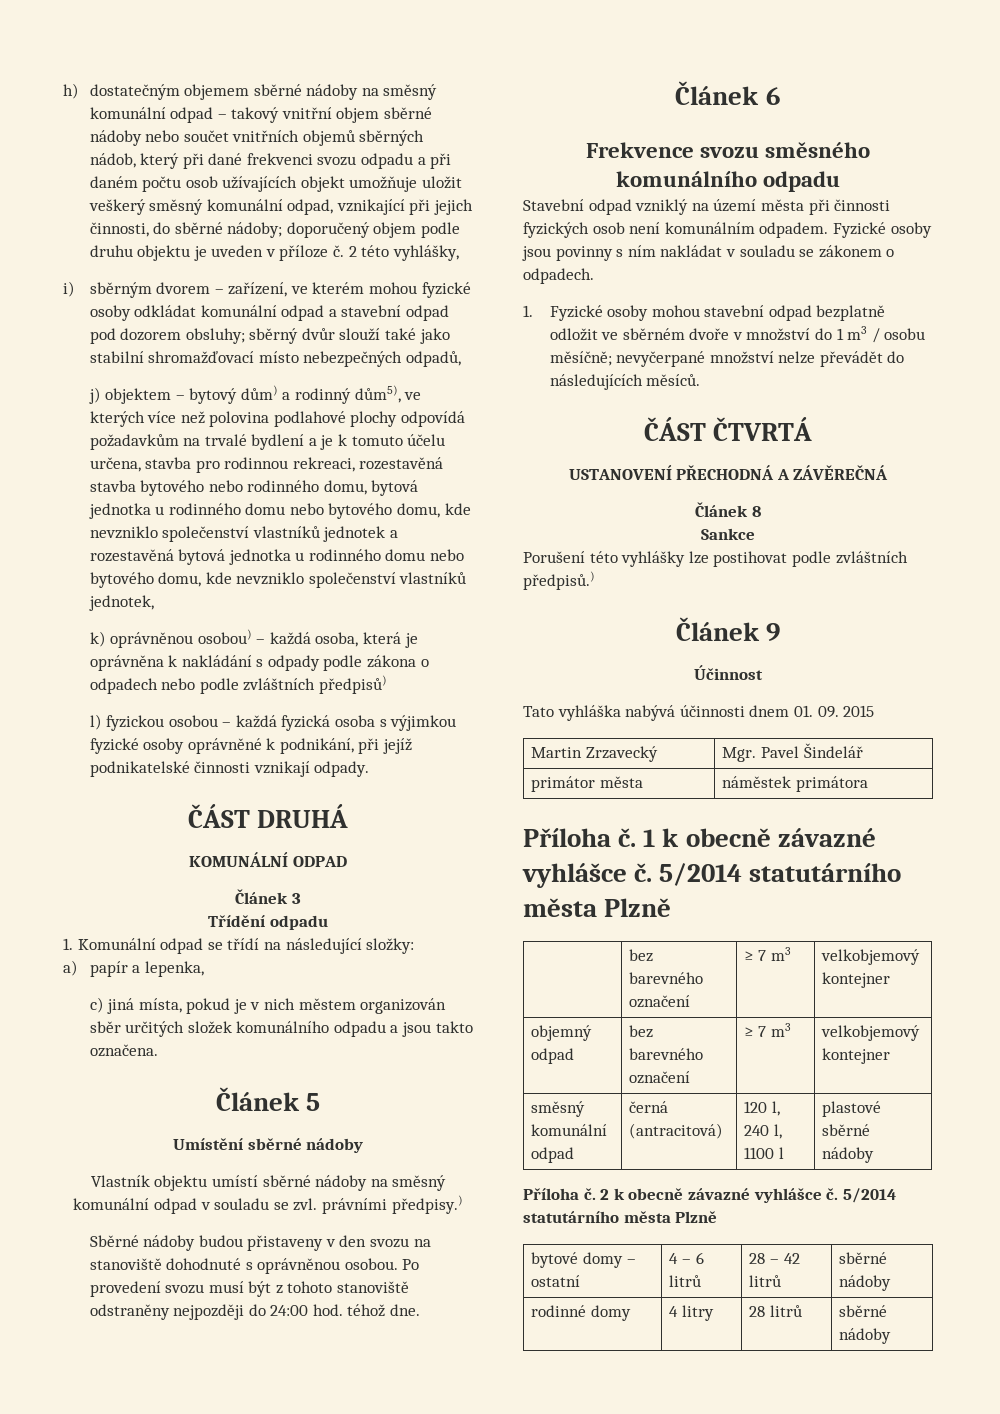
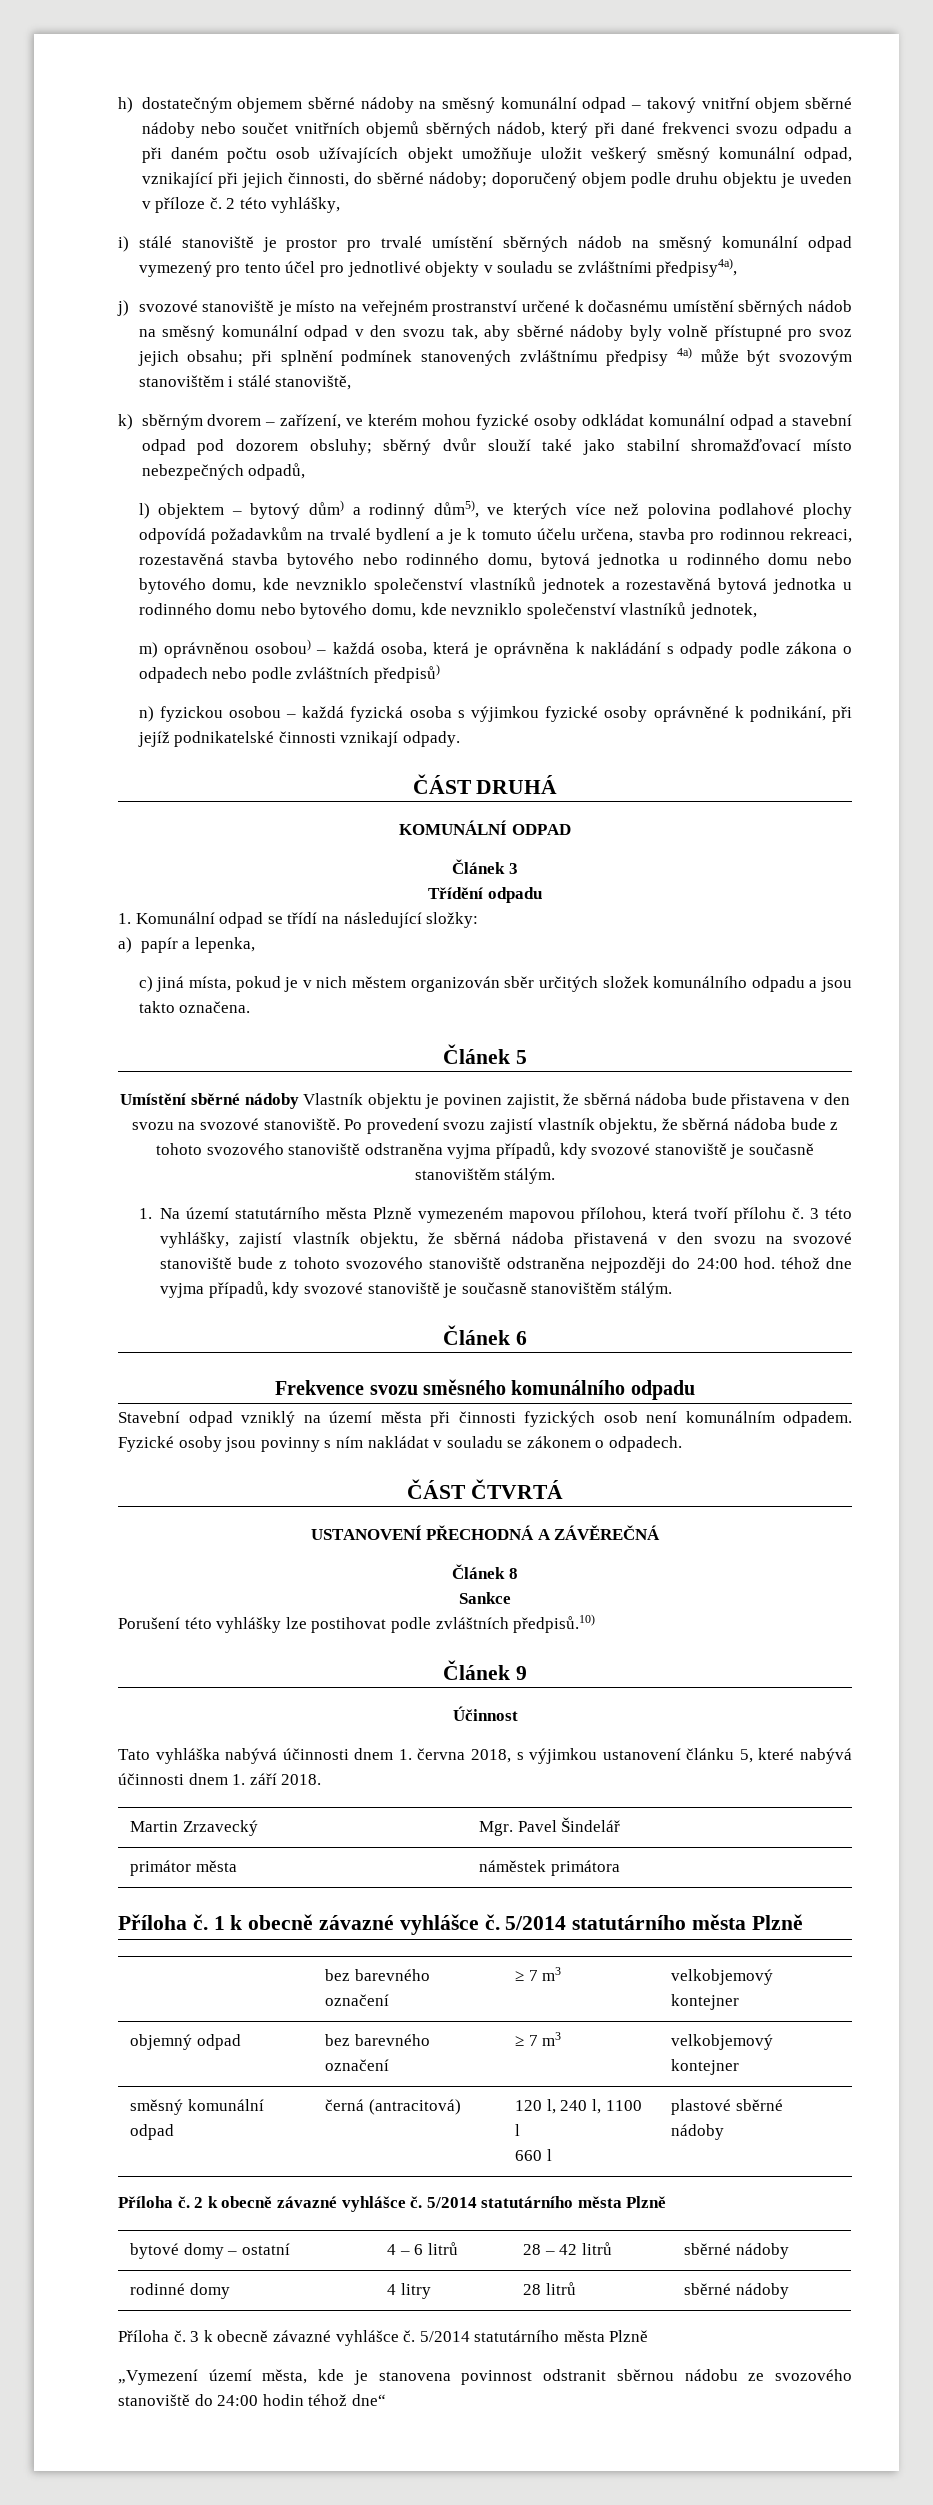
- i) sběrným dvorem – zařízení, ve kterém mohou fyzické osoby odkládat komunální odpad a stavební odpad pod dozorem obsluhy; sběrný dvůr slouží také jako stabilní shromažďovací místo nebezpečných odpadů,
+ i) stálé stanoviště je prostor pro trvalé umístění sběrných nádob na směsný komunální odpad vymezený pro tento účel pro jednotlivé objekty v souladu se zvláštními předpisy4a),
+ j) svozové stanoviště je místo na veřejném prostranství určené k dočasnému umístění sběrných nádob na směsný komunální odpad v den svozu tak, aby sběrné nádoby byly volně přístupné pro svoz jejich obsahu; při splnění podmínek stanovených zvláštnímu předpisy 4a) může být svozovým stanovištěm i stálé stanoviště,
+ k) sběrným dvorem – zařízení, ve kterém mohou fyzické osoby odkládat komunální odpad a stavební odpad pod dozorem obsluhy; sběrný dvůr slouží také jako stabilní shromažďovací místo nebezpečných odpadů,
- j) objektem – bytový dům) a rodinný dům5), ve kterých více než polovina podlahové plochy odpovídá požadavkům na trvalé bydlení a je k tomuto účelu určena, stavba pro rodinnou rekreaci, rozestavěná stavba bytového nebo rodinného domu, bytová jednotka u rodinného domu nebo bytového domu, kde nevzniklo společenství vlastníků jednotek a rozestavěná bytová jednotka u rodinného domu nebo bytového domu, kde nevzniklo společenství vlastníků jednotek,
+ l) objektem – bytový dům) a rodinný dům5), ve kterých více než polovina podlahové plochy odpovídá požadavkům na trvalé bydlení a je k tomuto účelu určena, stavba pro rodinnou rekreaci, rozestavěná stavba bytového nebo rodinného domu, bytová jednotka u rodinného domu nebo bytového domu, kde nevzniklo společenství vlastníků jednotek a rozestavěná bytová jednotka u rodinného domu nebo bytového domu, kde nevzniklo společenství vlastníků jednotek,
- k) oprávněnou osobou) – každá osoba, která je oprávněna k nakládání s odpady podle zákona o odpadech nebo podle zvláštních předpisů)
+ m) oprávněnou osobou) – každá osoba, která je oprávněna k nakládání s odpady podle zákona o odpadech nebo podle zvláštních předpisů)
- l) fyzickou osobou – každá fyzická osoba s výjimkou fyzické osoby oprávněné k podnikání, při jejíž podnikatelské činnosti vznikají odpady.
+ n) fyzickou osobou – každá fyzická osoba s výjimkou fyzické osoby oprávněné k podnikání, při jejíž podnikatelské činnosti vznikají odpady.
- Umístění sběrné nádoby
- Vlastník objektu umístí sběrné nádoby na směsný komunální odpad v souladu se zvl. právními předpisy.)
- Sběrné nádoby budou přistaveny v den svozu na stanoviště dohodnuté s oprávněnou osobou. Po provedení svozu musí být z tohoto stanoviště odstraněny nejpozději do 24:00 hod. téhož dne.
+ Umístění sběrné nádoby Vlastník objektu je povinen zajistit, že sběrná nádoba bude přistavena v den svozu na svozové stanoviště. Po provedení svozu zajistí vlastník objektu, že sběrná nádoba bude z tohoto svozového stanoviště odstraněna vyjma případů, kdy svozové stanoviště je současně stanovištěm stálým.
+ 1. Na území statutárního města Plzně vymezeném mapovou přílohou, která tvoří přílohu č. 3 této vyhlášky, zajistí vlastník objektu, že sběrná nádoba přistavená v den svozu na svozové stanoviště bude z tohoto svozového stanoviště odstraněna nejpozději do 24:00 hod. téhož dne vyjma případů, kdy svozové stanoviště je současně stanovištěm stálým.
- 1. Fyzické osoby mohou stavební odpad bezplatně odložit ve sběrném dvoře v množství do 1 m3 / osobu měsíčně; nevyčerpané množství nelze převádět do následujících měsíců.
- Porušení této vyhlášky lze postihovat podle zvláštních předpisů.)
+ Porušení této vyhlášky lze postihovat podle zvláštních předpisů.10)
- Tato vyhláška nabývá účinnosti dnem 01. 09. 2015
+ Tato vyhláška nabývá účinnosti dnem 1. června 2018, s výjimkou ustanovení článku 5, které nabývá účinnosti dnem 1. září 2018.
- směsný komunální odpad | černá (antracitová) | 120 l, 240 l, 1100 l | plastové sběrné nádoby
+ směsný komunální odpad | černá (antracitová) | 120 l, 240 l, 1100 l
+ 660 l | plastové sběrné nádoby
+ Příloha č. 3 k obecně závazné vyhlášce č. 5/2014 statutárního města Plzně
+ „Vymezení území města, kde je stanovena povinnost odstranit sběrnou nádobu ze svozového stanoviště do 24:00 hodin téhož dne“

